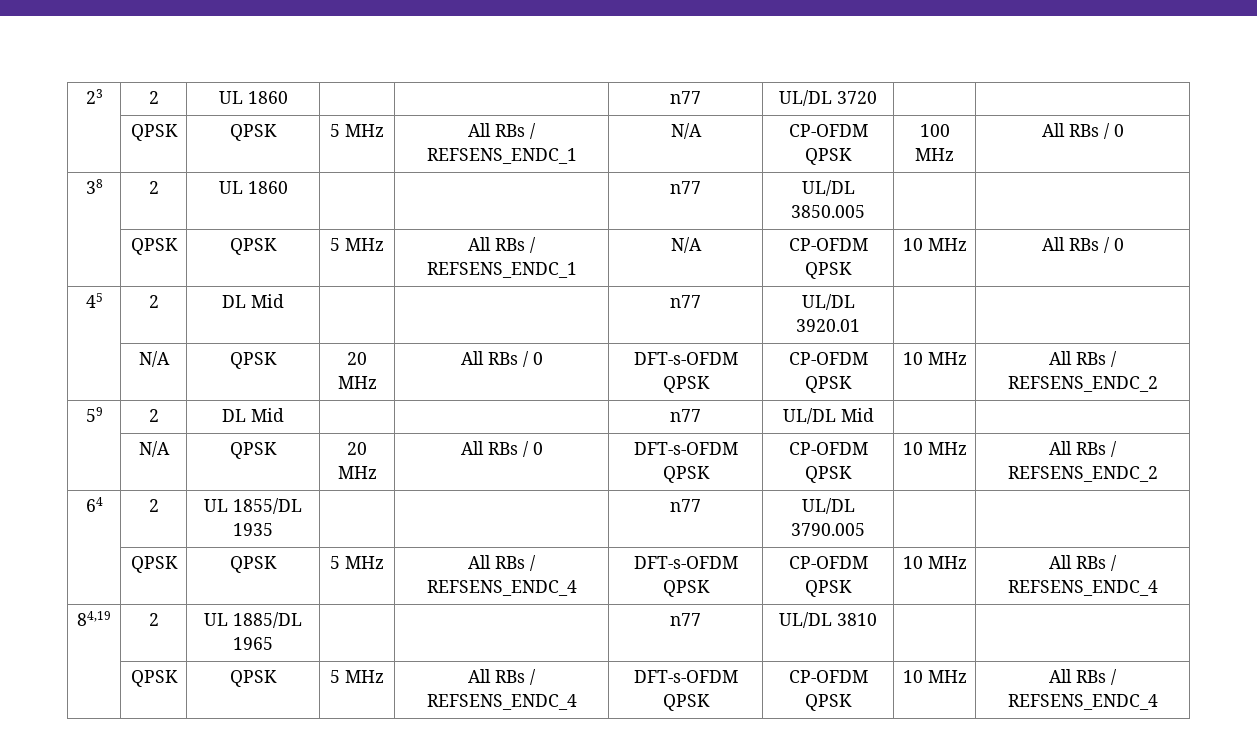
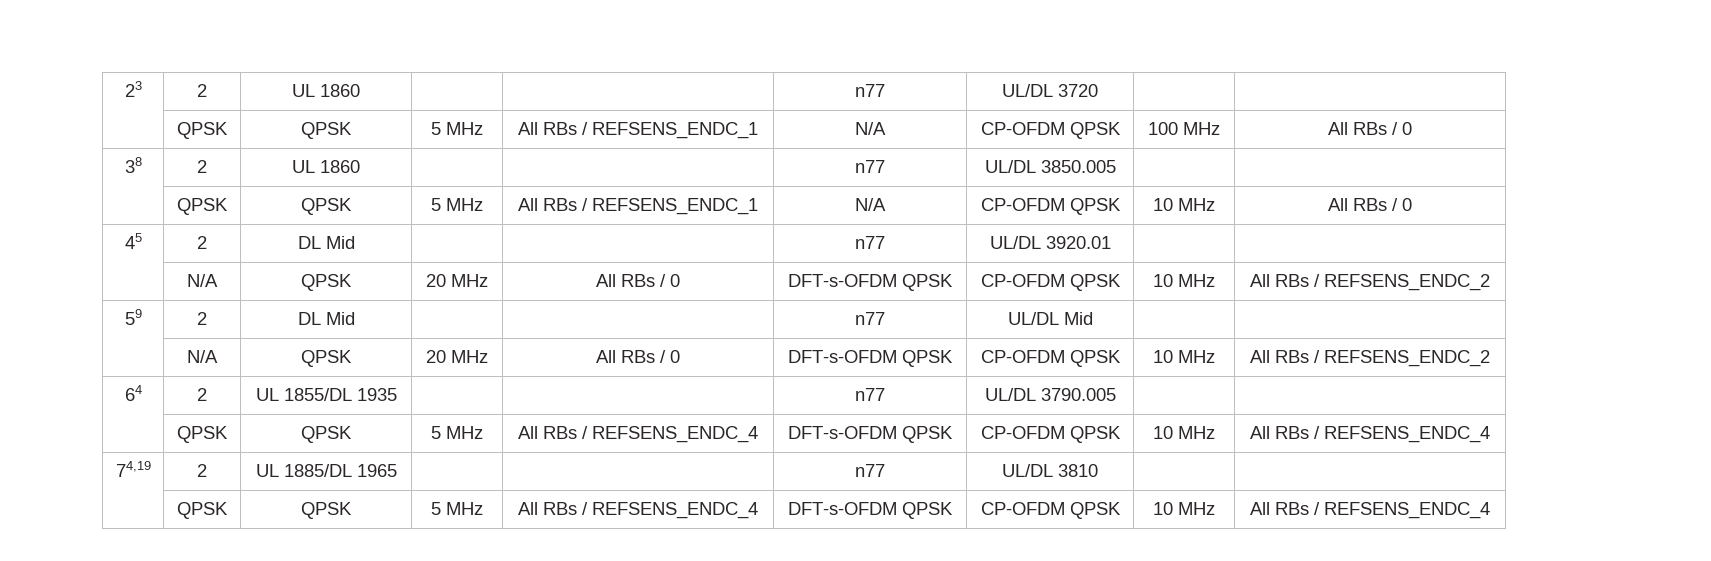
- 84,19 | 2 | UL 1885/DL 1965 | | | n77 | UL/DL 3810 | |
+ 74,19 | 2 | UL 1885/DL 1965 | | | n77 | UL/DL 3810 | |

